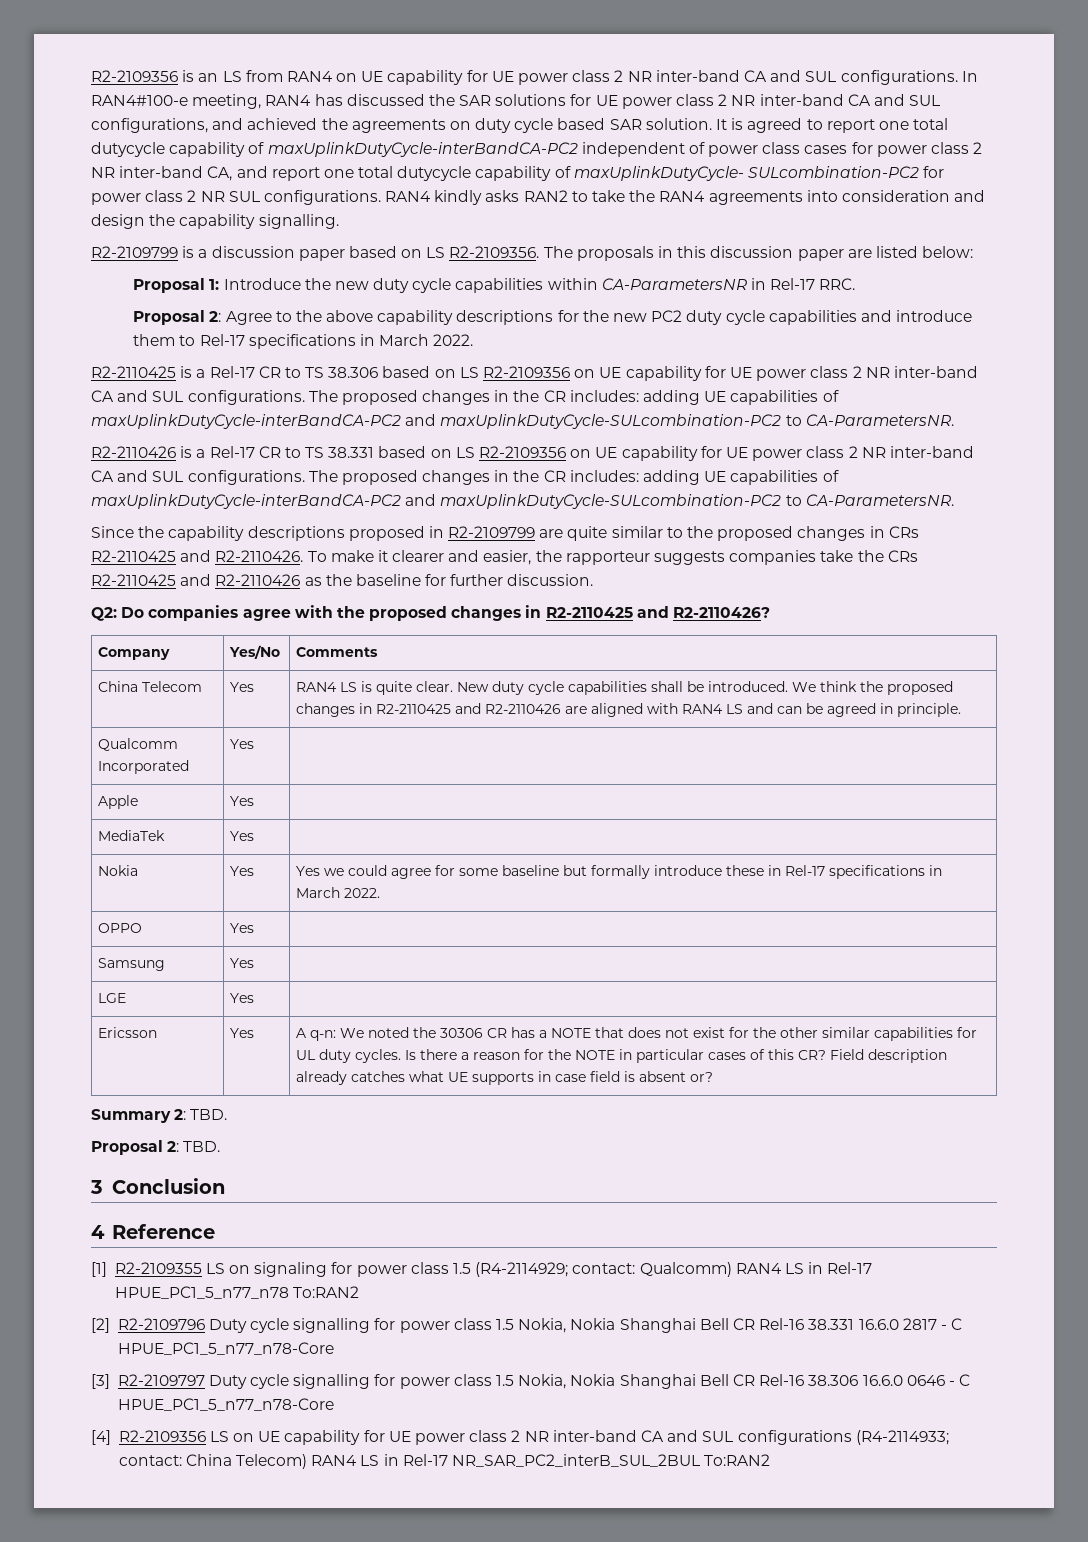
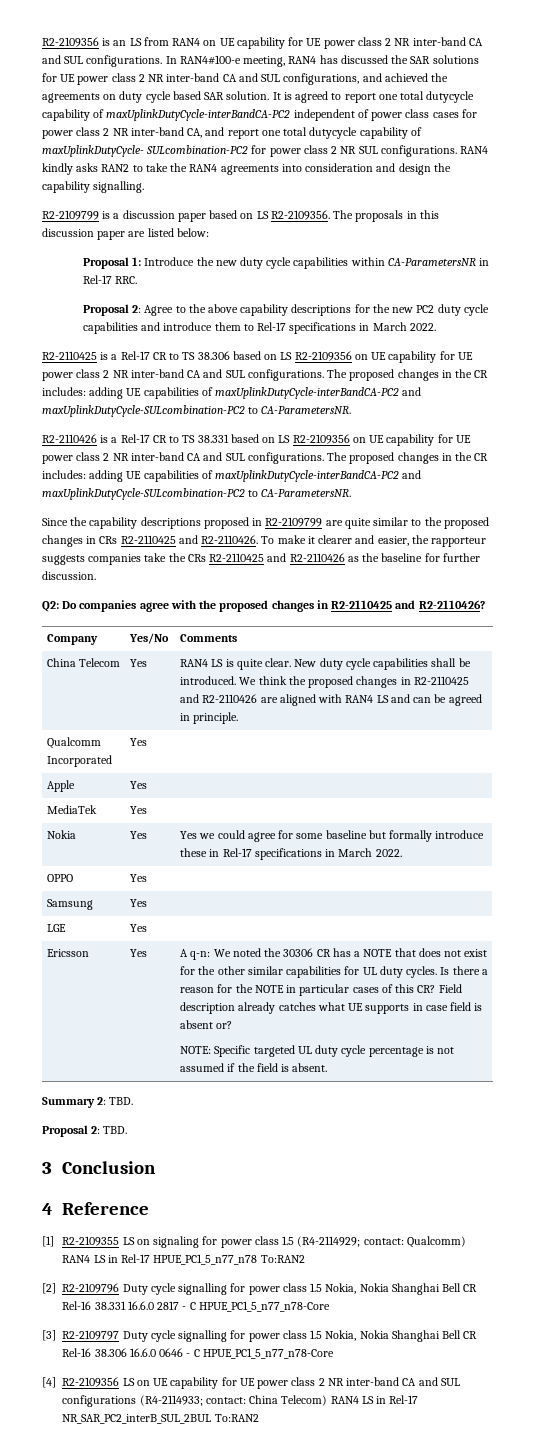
+ NOTE: Specific targeted UL duty cycle percentage is not assumed if the field is absent.

